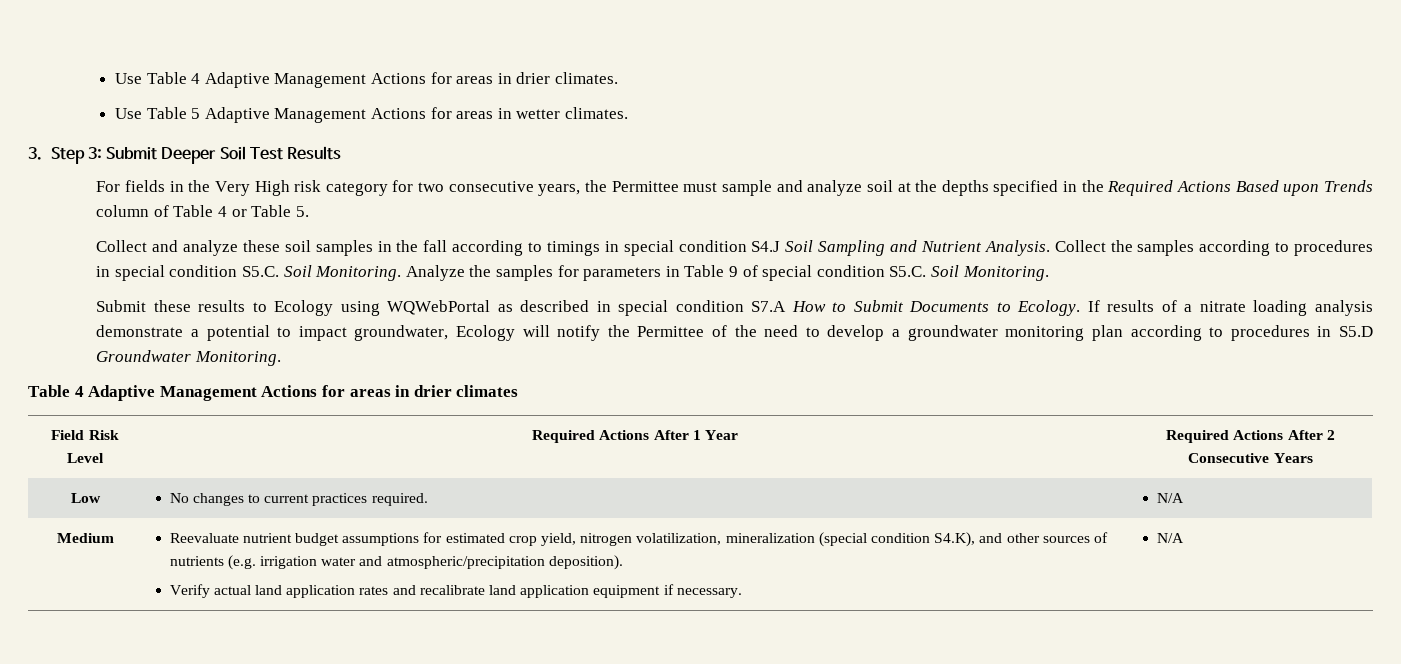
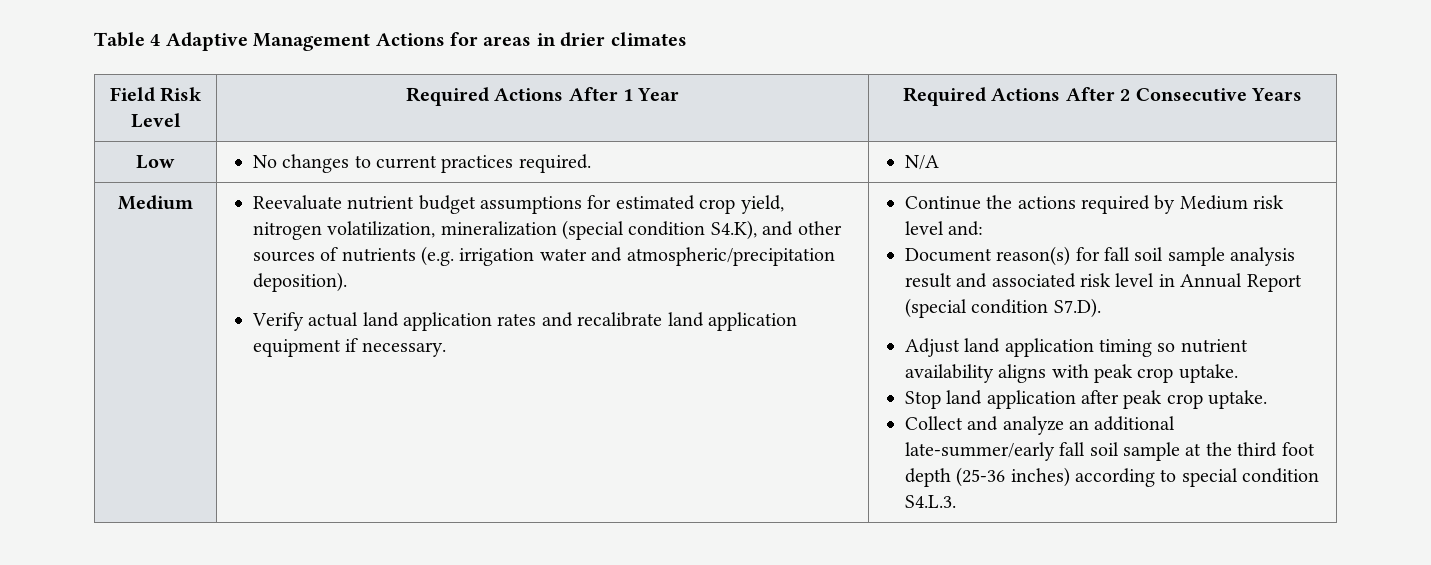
- Use Table 4 Adaptive Management Actions for areas in drier climates.
- Use Table 5 Adaptive Management Actions for areas in wetter climates.
- 3. Step 3: Submit Deeper Soil Test Results
- For fields in the Very High risk category for two consecutive years, the Permittee must sample and analyze soil at the depths specified in the Required Actions Based upon Trends column of Table 4 or Table 5.
- Collect and analyze these soil samples in the fall according to timings in special condition S4.J Soil Sampling and Nutrient Analysis. Collect the samples according to procedures in special condition S5.C. Soil Monitoring. Analyze the samples for parameters in Table 9 of special condition S5.C. Soil Monitoring.
- Submit these results to Ecology using WQWebPortal as described in special condition S7.A How to Submit Documents to Ecology. If results of a nitrate loading analysis demonstrate a potential to impact groundwater, Ecology will notify the Permittee of the need to develop a groundwater monitoring plan according to procedures in S5.D Groundwater Monitoring.
- Verify actual land application rates and recalibrate land application equipment if necessary. | N/A
+ Verify actual land application rates and recalibrate land application equipment if necessary. | Continue the actions required by Medium risk level and:
+ Document reason(s) for fall soil sample analysis result and associated risk level in Annual Report (special condition S7.D).
+ Adjust land application timing so nutrient availability aligns with peak crop uptake.
+ Stop land application after peak crop uptake.
+ Collect and analyze an additional late-summer/early fall soil sample at the third foot depth (25-36 inches) according to special condition S4.L.3.

